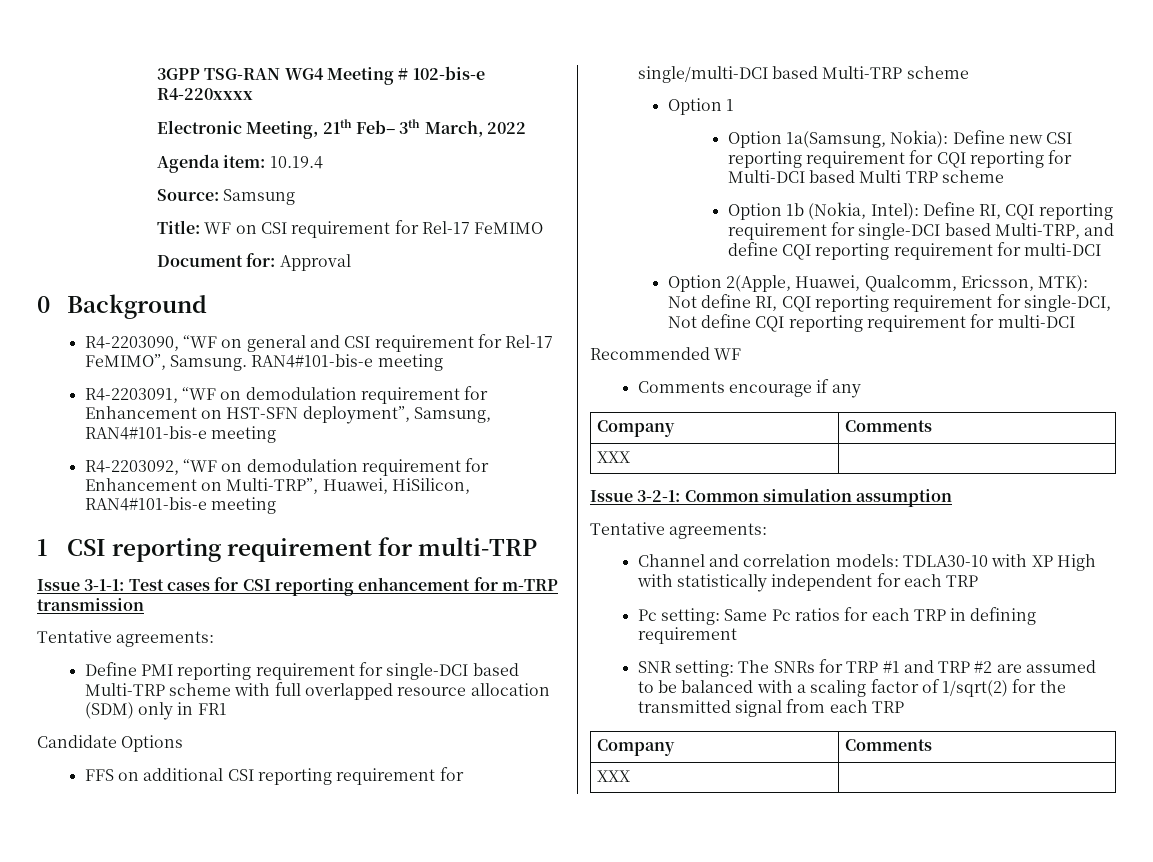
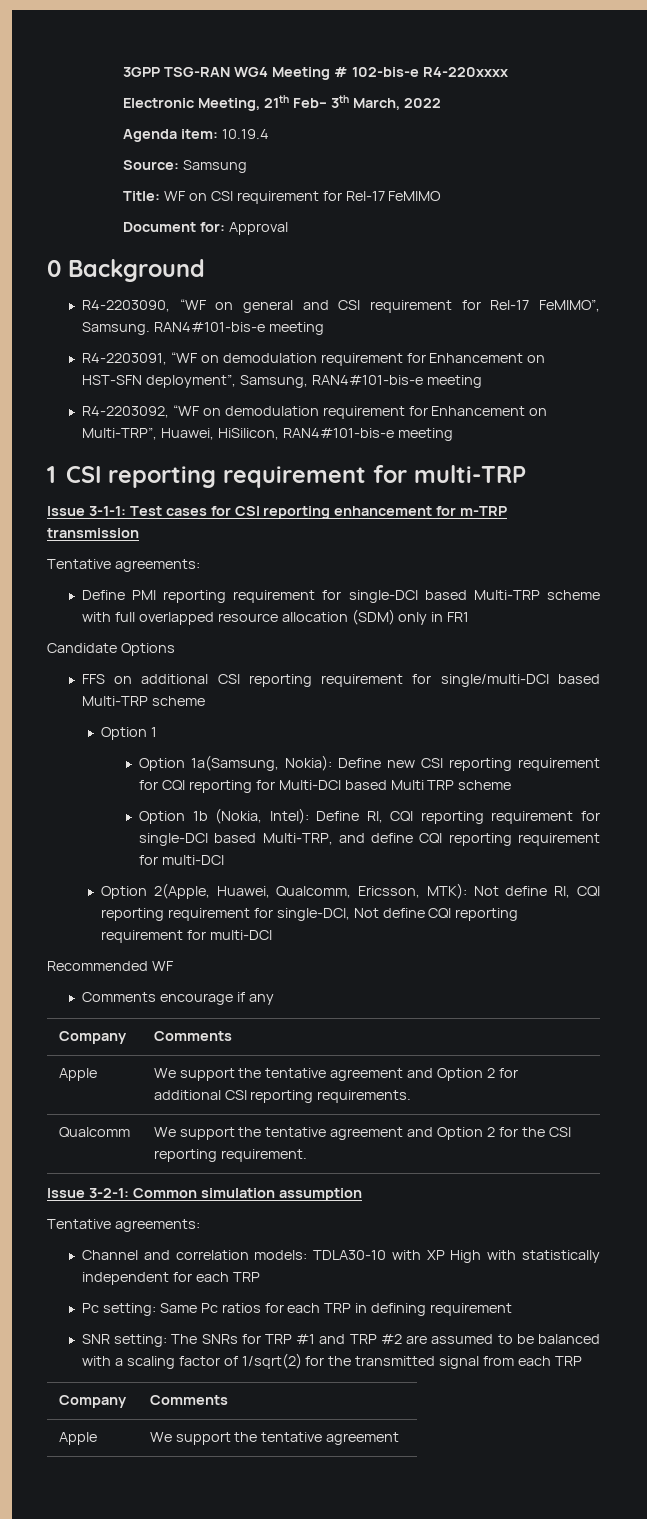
  Comments encourage if any
  Company | Comments
- XXX |
+ Apple | We support the tentative agreement and Option 2 for additional CSI reporting requirements.
+ Qualcomm | We support the tentative agreement and Option 2 for the CSI reporting requirement.
  SNR setting: The SNRs for TRP #1 and TRP #2 are assumed to be balanced with a scaling factor of 1/sqrt(2) for the transmitted signal from each TRP
  Company | Comments
- XXX |
+ Apple | We support the tentative agreement

